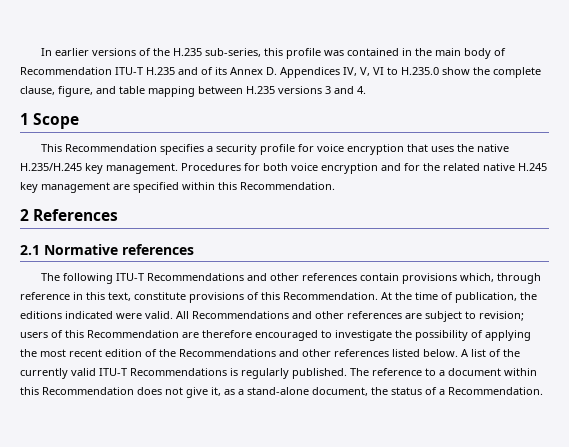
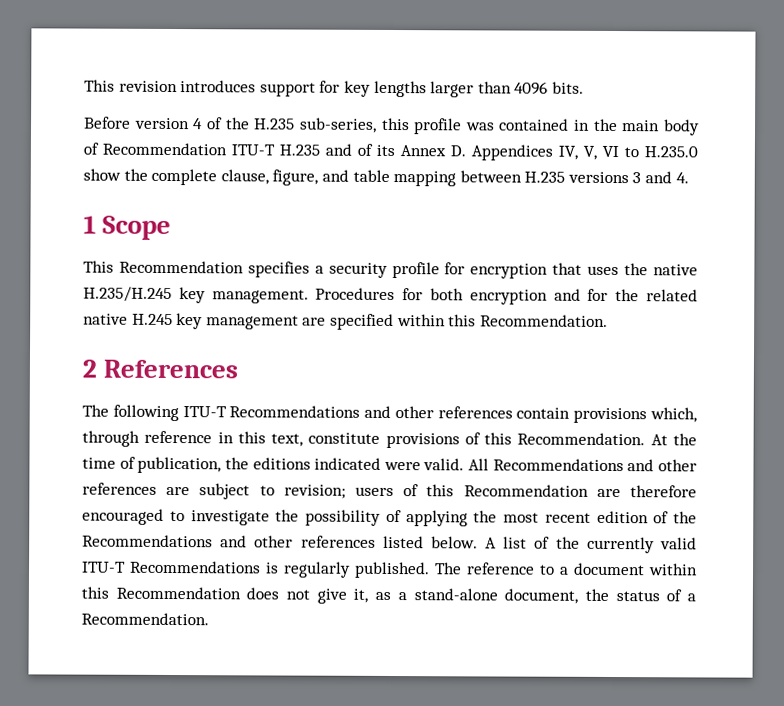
- In earlier versions of the H.235 sub-series, this profile was contained in the main body of Recommendation ITU-T H.235 and of its Annex D. Appendices IV, V, VI to H.235.0 show the complete clause, figure, and table mapping between H.235 versions 3 and 4.
+ This revision introduces support for key lengths larger than 4096 bits.
+ Before version 4 of the H.235 sub-series, this profile was contained in the main body of Recommendation ITU-T H.235 and of its Annex D. Appendices IV, V, VI to H.235.0 show the complete clause, figure, and table mapping between H.235 versions 3 and 4.
- This Recommendation specifies a security profile for voice encryption that uses the native H.235/H.245 key management.
+ This Recommendation specifies a security profile for encryption that uses the native H.235/H.245 key management.
- Procedures for both voice encryption and for the related native H.245 key management are specified within this Recommendation.
+ Procedures for both encryption and for the related native H.245 key management are specified within this Recommendation.
- 2.1 Normative references

